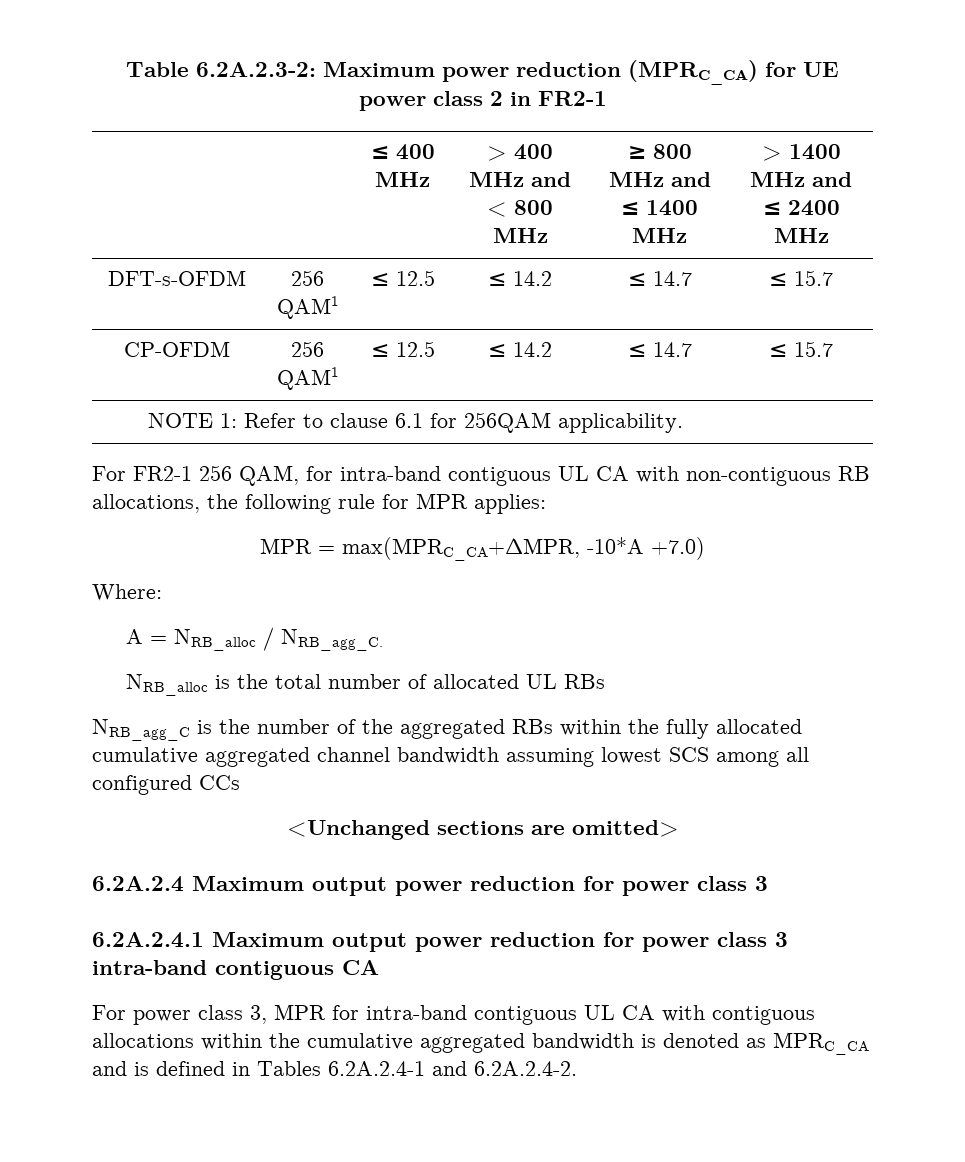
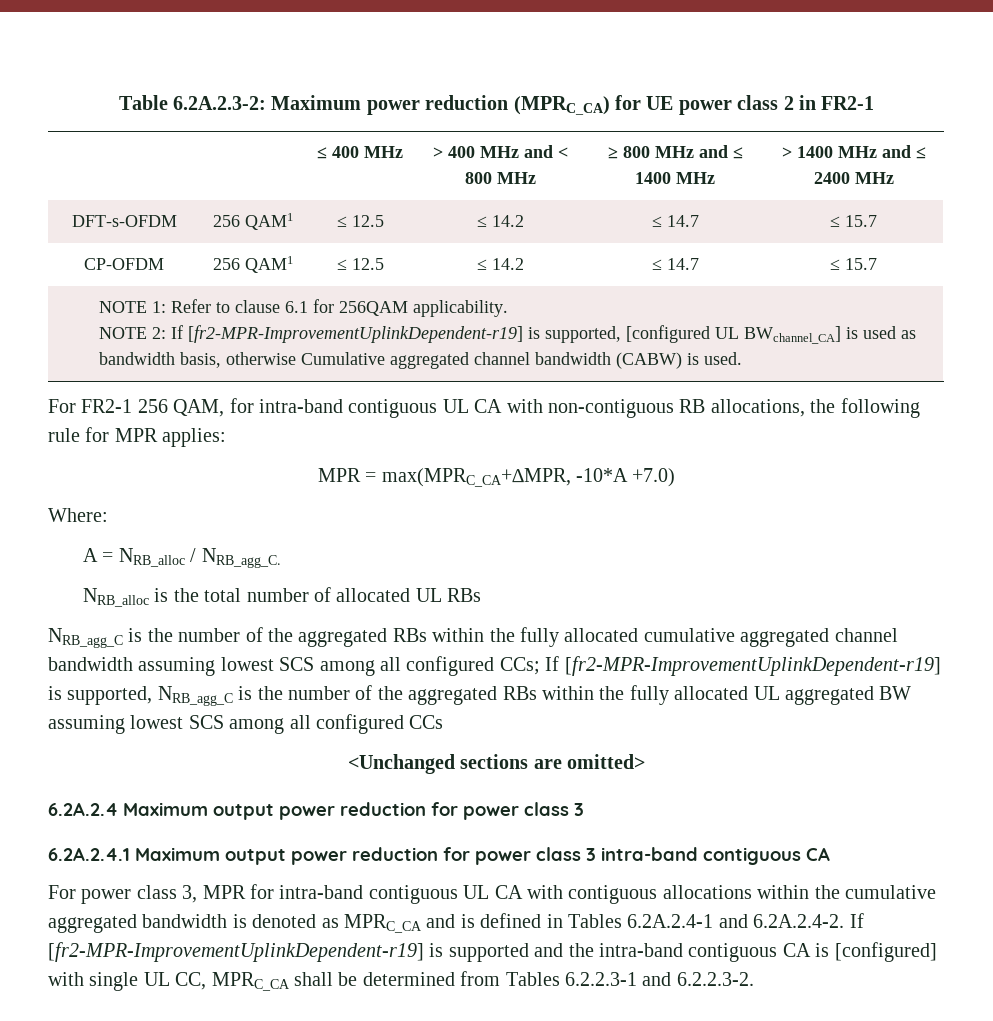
  NOTE 1: Refer to clause 6.1 for 256QAM applicability.
+ NOTE 2: If [fr2-MPR-ImprovementUplinkDependent-r19] is supported, [configured UL BWchannel_CA] is used as bandwidth basis, otherwise Cumulative aggregated channel bandwidth (CABW) is used.
- NRB_agg_C is the number of the aggregated RBs within the fully allocated cumulative aggregated channel bandwidth assuming lowest SCS among all configured CCs
+ NRB_agg_C is the number of the aggregated RBs within the fully allocated cumulative aggregated channel bandwidth assuming lowest SCS among all configured CCs; If [fr2-MPR-ImprovementUplinkDependent-r19] is supported, NRB_agg_C is the number of the aggregated RBs within the fully allocated UL aggregated BW assuming lowest SCS among all configured CCs
- For power class 3, MPR for intra-band contiguous UL CA with contiguous allocations within the cumulative aggregated bandwidth is denoted as MPRC_CA and is defined in Tables 6.2A.2.4-1 and 6.2A.2.4-2.
+ For power class 3, MPR for intra-band contiguous UL CA with contiguous allocations within the cumulative aggregated bandwidth is denoted as MPRC_CA and is defined in Tables 6.2A.2.4-1 and 6.2A.2.4-2. If [fr2-MPR-ImprovementUplinkDependent-r19] is supported and the intra-band contiguous CA is [configured] with single UL CC, MPRC_CA shall be determined from Tables 6.2.2.3-1 and 6.2.2.3-2.

